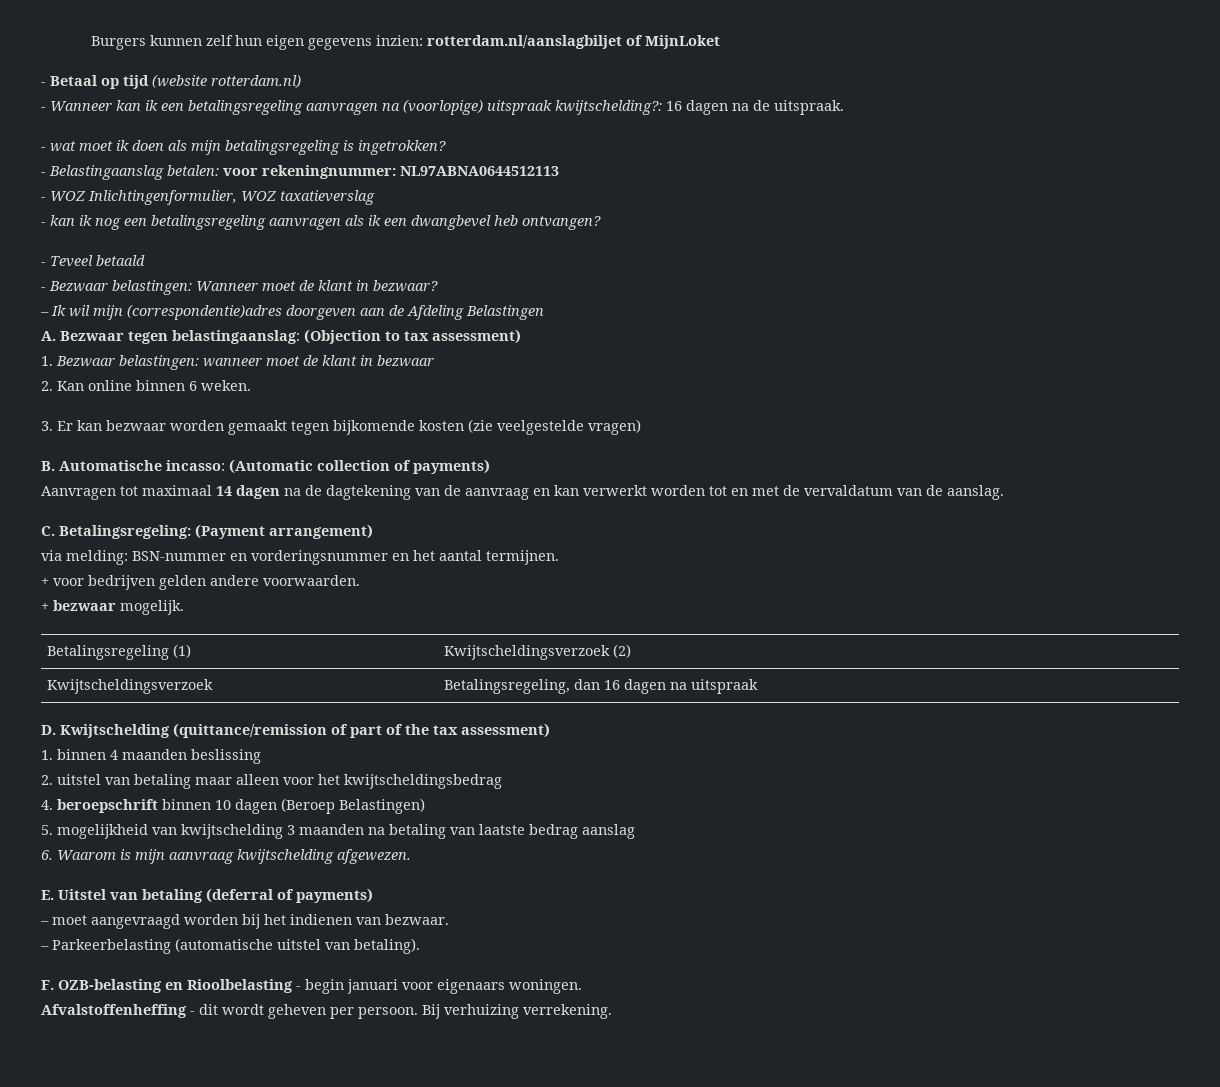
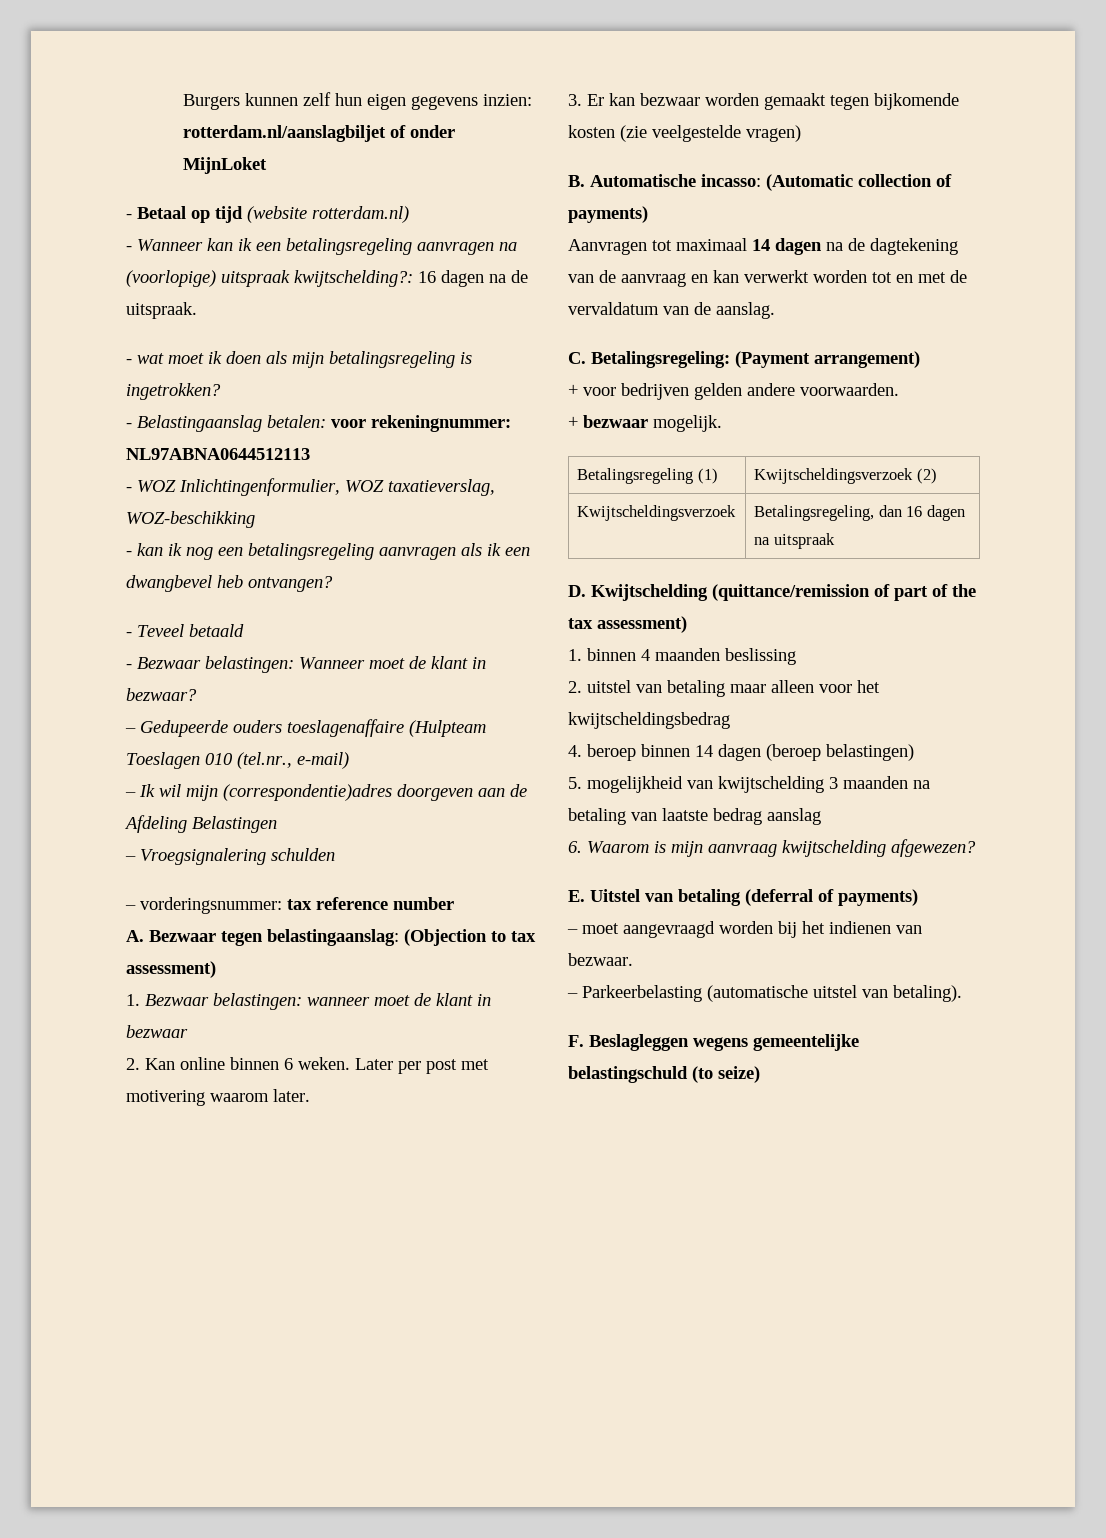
- Burgers kunnen zelf hun eigen gegevens inzien: rotterdam.nl/aanslagbiljet of MijnLoket
+ Burgers kunnen zelf hun eigen gegevens inzien: rotterdam.nl/aanslagbiljet of onder MijnLoket
- - WOZ Inlichtingenformulier, WOZ taxatieverslag
+ - WOZ Inlichtingenformulier, WOZ taxatieverslag, WOZ-beschikking
+ – Gedupeerde ouders toeslagenaffaire (Hulpteam Toeslagen 010 (tel.nr., e-mail)
+ – Vroegsignalering schulden
+ – vorderingsnummer: tax reference number
+ Later per post met motivering waarom later.
- via melding: BSN-nummer en vorderingsnummer en het aantal termijnen.
- 4. beroepschrift binnen 10 dagen (Beroep Belastingen)
+ 4. beroep binnen 14 dagen (beroep belastingen)
- 6. Waarom is mijn aanvraag kwijtschelding afgewezen.
+ 6. Waarom is mijn aanvraag kwijtschelding afgewezen?
- F. OZB-belasting en Rioolbelasting - begin januari voor eigenaars woningen.
- Afvalstoffenheffing - dit wordt geheven per persoon. Bij verhuizing verrekening.
+ F. Beslagleggen wegens gemeentelijke belastingschuld (to seize)

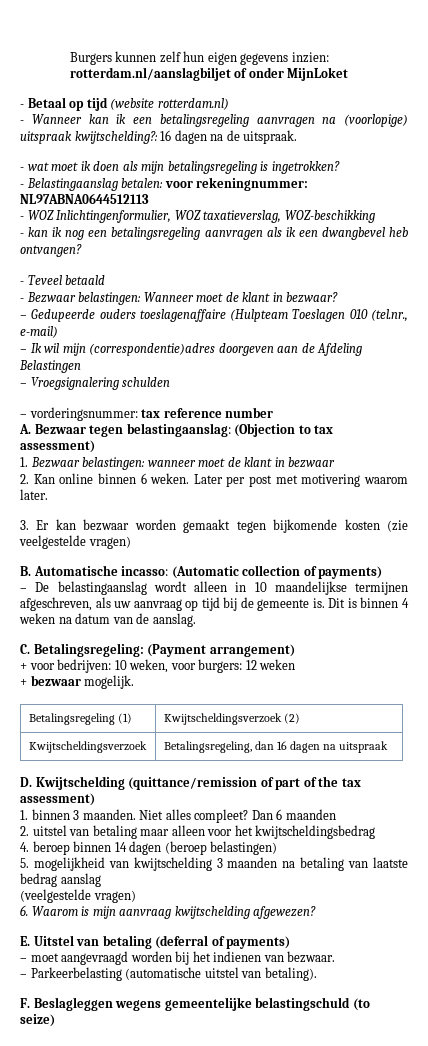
- Aanvragen tot maximaal 14 dagen na de dagtekening van de aanvraag en kan verwerkt worden tot en met de vervaldatum van de aanslag.
+ – De belastingaanslag wordt alleen in 10 maandelijkse termijnen afgeschreven, als uw aanvraag op tijd bij de gemeente is. Dit is binnen 4 weken na datum van de aanslag.
- + voor bedrijven gelden andere voorwaarden.
+ + voor bedrijven: 10 weken, voor burgers: 12 weken
- 1. binnen 4 maanden beslissing
+ 1. binnen 3 maanden. Niet alles compleet? Dan 6 maanden
+ (veelgestelde vragen)

